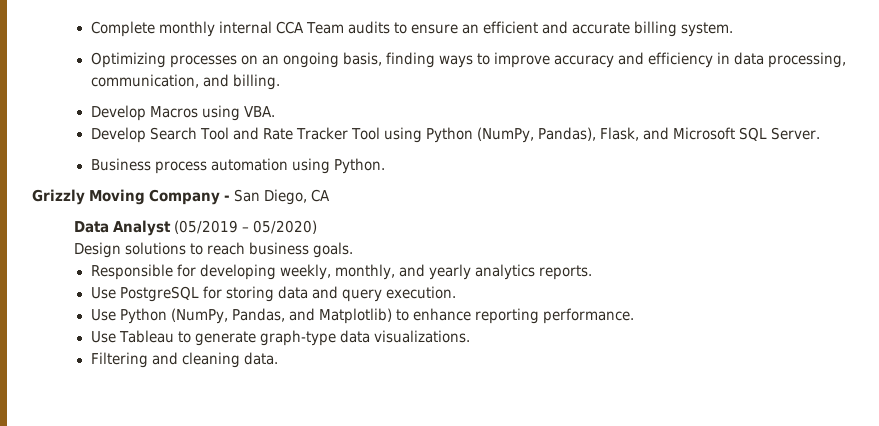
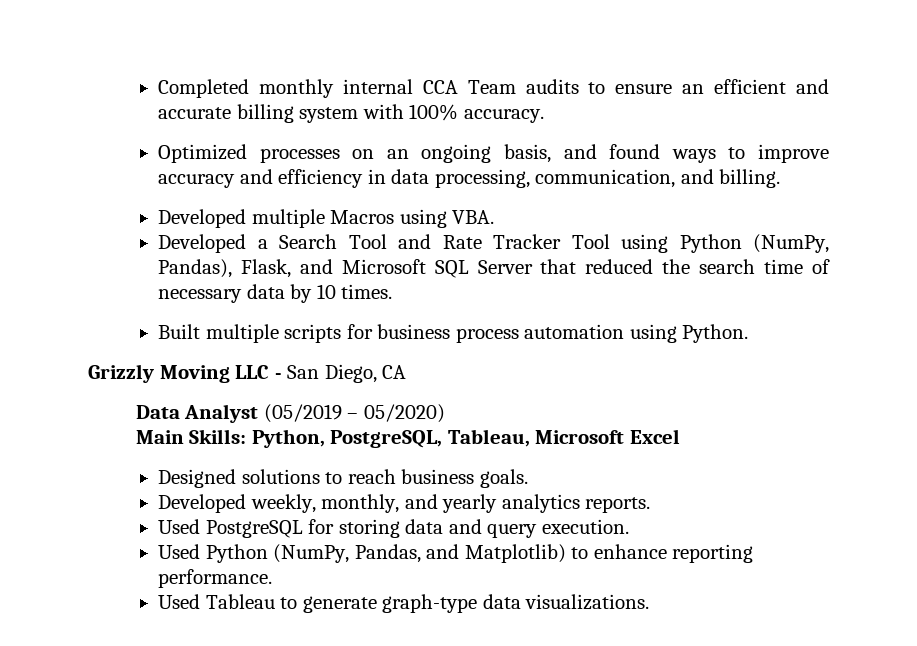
- Complete monthly internal CCA Team audits to ensure an efficient and accurate billing system.
- Optimizing processes on an ongoing basis, finding ways to improve accuracy and efficiency in data processing, communication, and billing.
+ Completed monthly internal CCA Team audits to ensure an efficient and accurate billing system with 100% accuracy.
+ Optimized processes on an ongoing basis, and found ways to improve accuracy and efficiency in data processing, communication, and billing.
- Develop Macros using VBA.
+ Developed multiple Macros using VBA.
- Develop Search Tool and Rate Tracker Tool using Python (NumPy, Pandas), Flask, and Microsoft SQL Server.
- Business process automation using Python.
+ Developed a Search Tool and Rate Tracker Tool using Python (NumPy, Pandas), Flask, and Microsoft SQL Server that reduced the search time of necessary data by 10 times.
+ Built multiple scripts for business process automation using Python.
- Grizzly Moving Company - San Diego, CA
+ Grizzly Moving LLC - San Diego, CA
- Design solutions to reach business goals.
+ Main Skills: Python, PostgreSQL, Tableau, Microsoft Excel
+ Designed solutions to reach business goals.
- Responsible for developing weekly, monthly, and yearly analytics reports.
+ Developed weekly, monthly, and yearly analytics reports.
- Use PostgreSQL for storing data and query execution.
+ Used PostgreSQL for storing data and query execution.
- Use Python (NumPy, Pandas, and Matplotlib) to enhance reporting performance.
+ Used Python (NumPy, Pandas, and Matplotlib) to enhance reporting performance.
- Use Tableau to generate graph-type data visualizations.
+ Used Tableau to generate graph-type data visualizations.
- Filtering and cleaning data.

